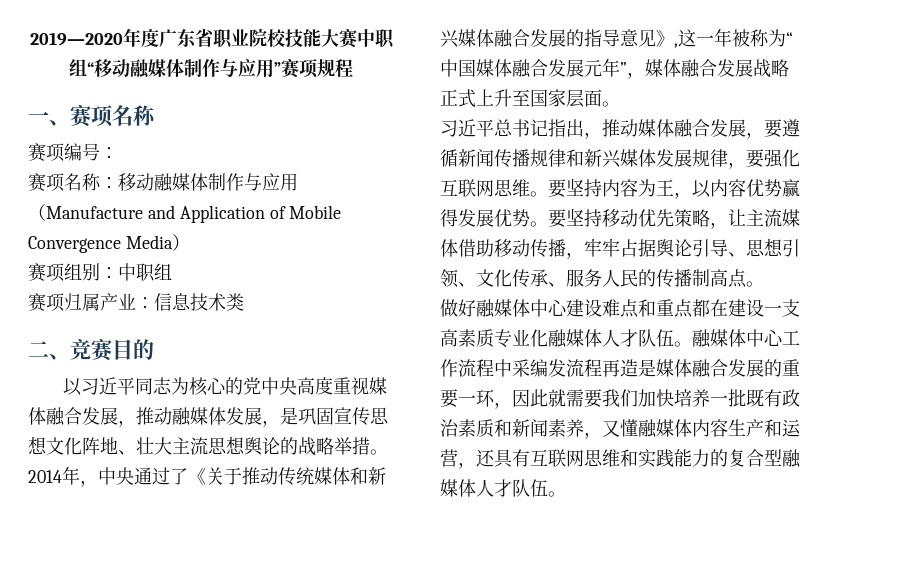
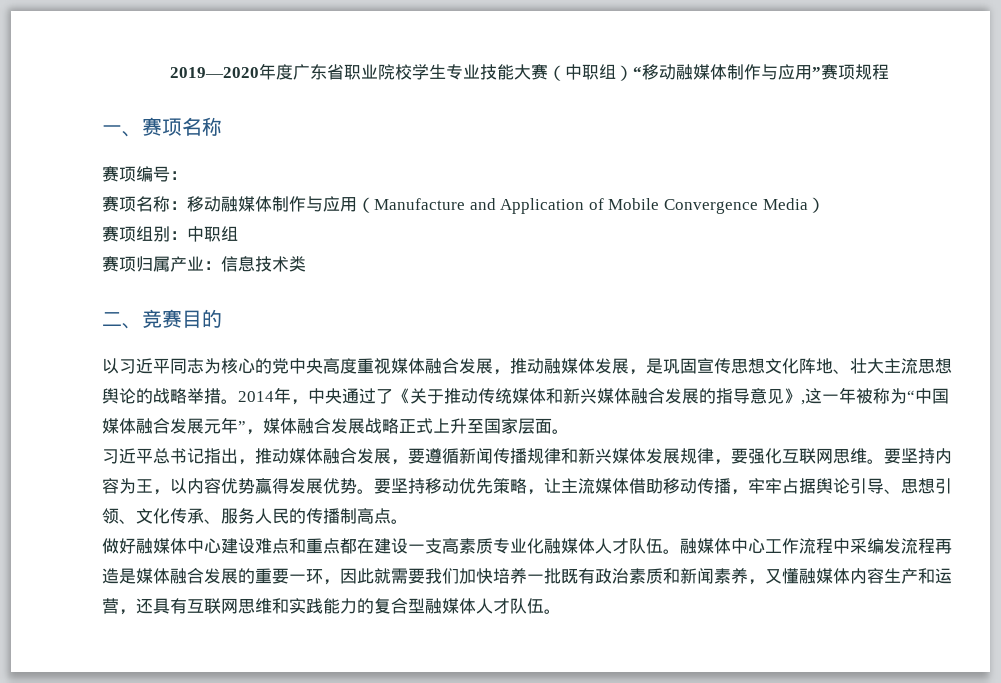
- 2019—2020年度广东省职业院校技能大赛中职组“移动融媒体制作与应用”赛项规程
+ 2019—2020年度广东省职业院校学生专业技能大赛（中职组）“移动融媒体制作与应用”赛项规程

